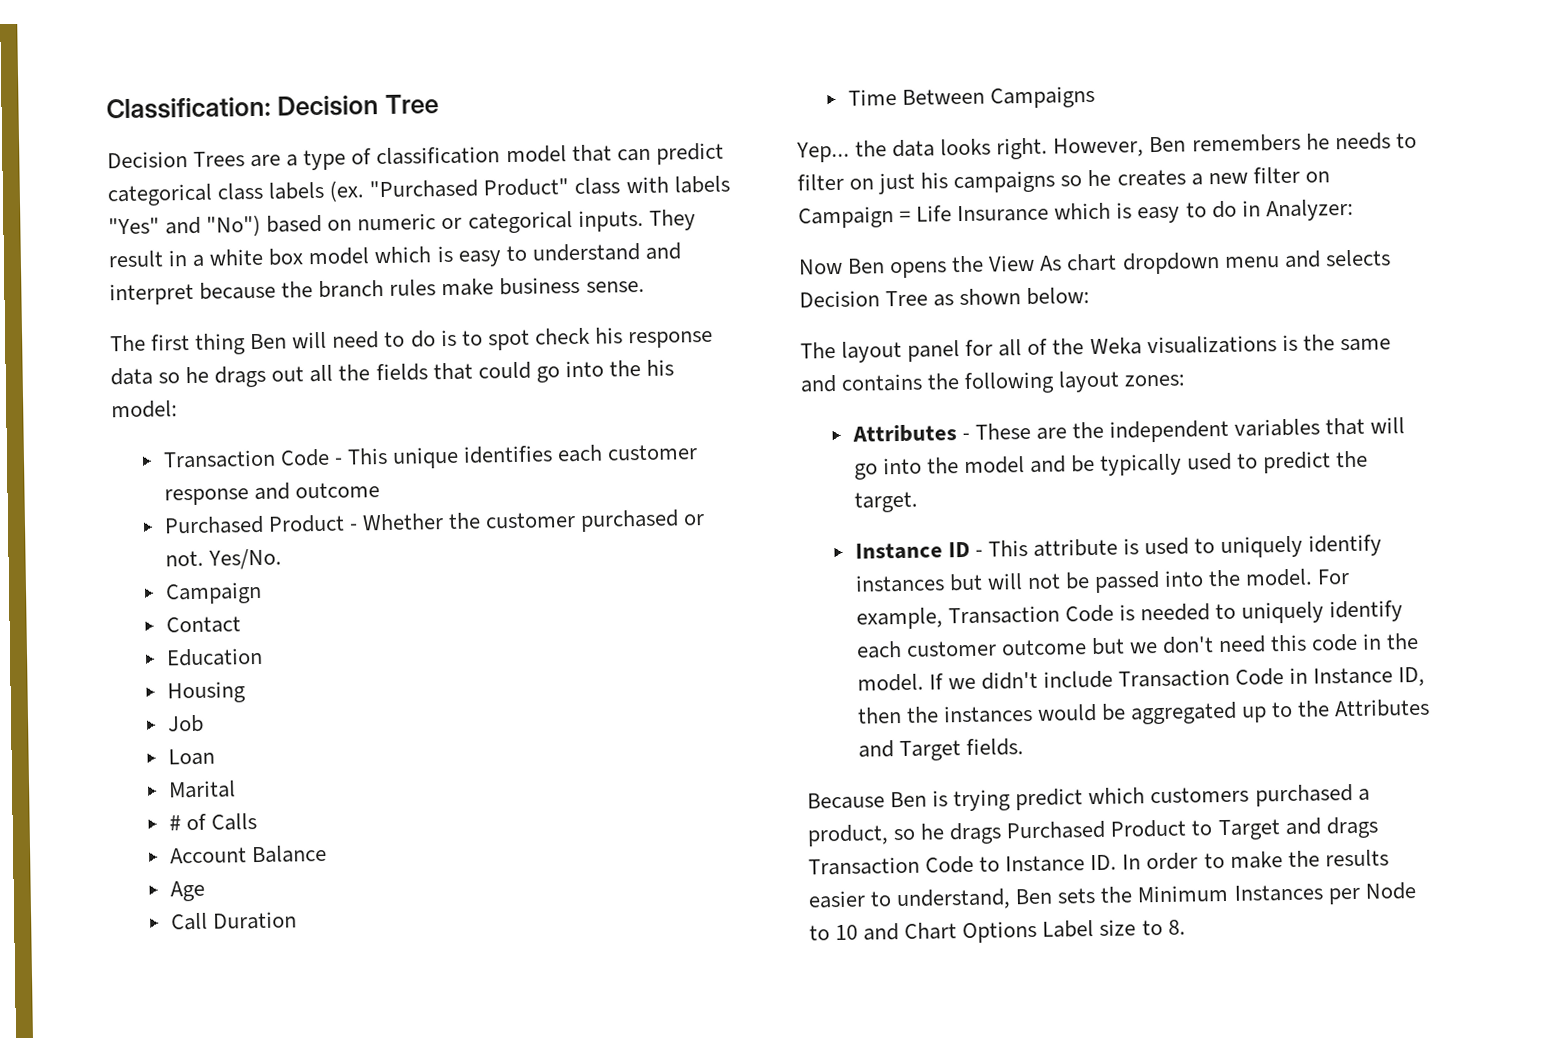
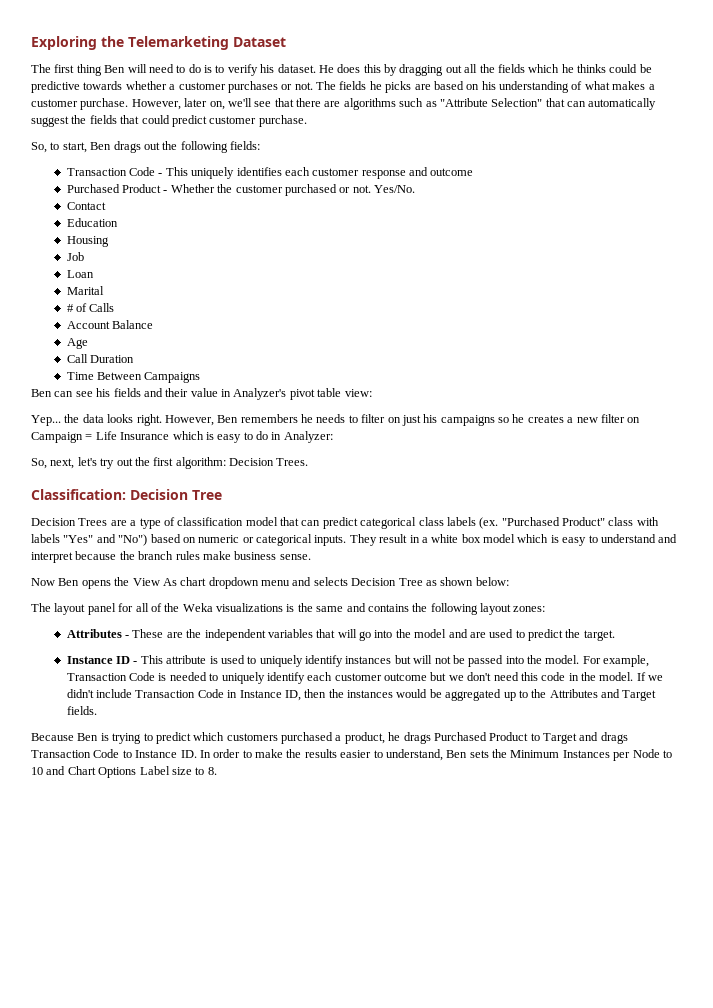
+ Exploring the Telemarketing Dataset
+ The first thing Ben will need to do is to verify his dataset. He does this by dragging out all the fields which he thinks could be predictive towards whether a customer purchases or not. The fields he picks are based on his understanding of what makes a customer purchase. However, later on, we'll see that there are algorithms such as "Attribute Selection" that can automatically suggest the fields that could predict customer purchase.
+ So, to start, Ben drags out the following fields:
+ Transaction Code - This uniquely identifies each customer response and outcome
+ Purchased Product - Whether the customer purchased or not. Yes/No.
+ Contact
+ Education
+ Housing
+ Job
+ Loan
+ Marital
+ # of Calls
+ Account Balance
+ Age
+ Call Duration
+ Time Between Campaigns
+ Ben can see his fields and their value in Analyzer's pivot table view:
+ Yep... the data looks right. However, Ben remembers he needs to filter on just his campaigns so he creates a new filter on Campaign = Life Insurance which is easy to do in Analyzer:
+ So, next, let's try out the first algorithm: Decision Trees.
- The first thing Ben will need to do is to spot check his response data so he drags out all the fields that could go into the his model:
- Transaction Code - This unique identifies each customer response and outcome
- Purchased Product - Whether the customer purchased or not. Yes/No.
- Campaign
- Contact
- Education
- Housing
- Job
- Loan
- Marital
- # of Calls
- Account Balance
- Age
- Call Duration
- Time Between Campaigns
- Yep... the data looks right. However, Ben remembers he needs to filter on just his campaigns so he creates a new filter on Campaign = Life Insurance which is easy to do in Analyzer:
- Attributes - These are the independent variables that will go into the model and be typically used to predict the target.
+ Attributes - These are the independent variables that will go into the model and are used to predict the target.
- Because Ben is trying predict which customers purchased a product, so he drags Purchased Product to Target and drags Transaction Code to Instance ID. In order to make the results easier to understand, Ben sets the Minimum Instances per Node to 10 and Chart Options Label size to 8.
+ Because Ben is trying to predict which customers purchased a product, he drags Purchased Product to Target and drags Transaction Code to Instance ID. In order to make the results easier to understand, Ben sets the Minimum Instances per Node to 10 and Chart Options Label size to 8.

